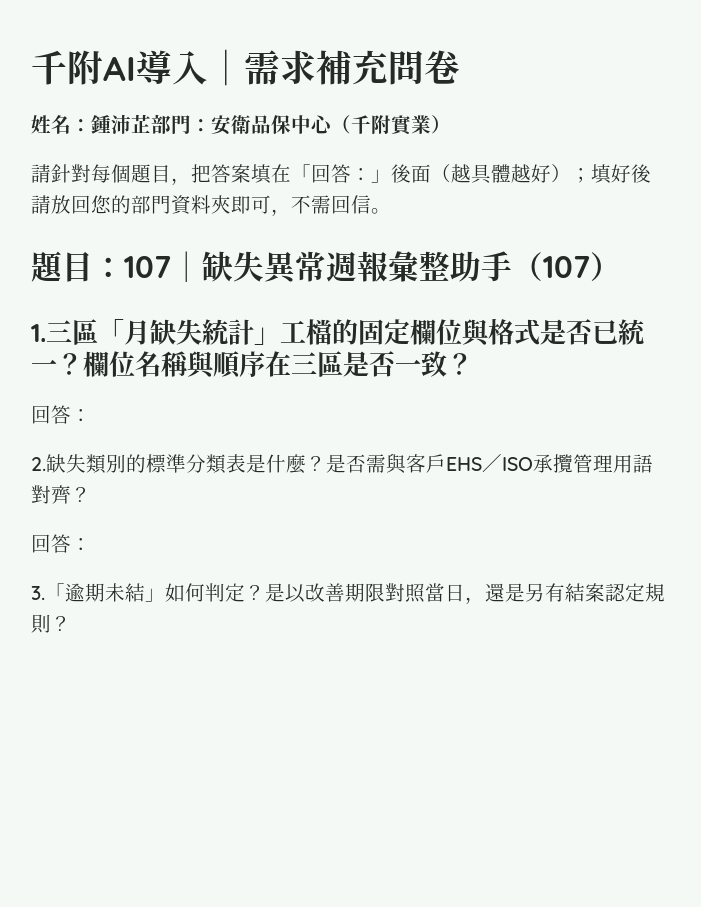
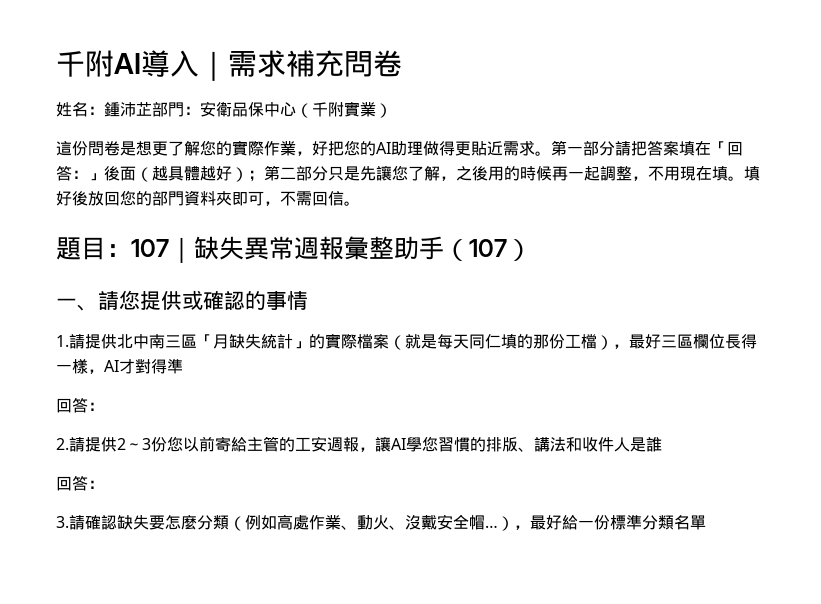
- 請針對每個題目，把答案填在「回答：」後面（越具體越好）；填好後請放回您的部門資料夾即可，不需回信。
+ 這份問卷是想更了解您的實際作業，好把您的AI助理做得更貼近需求。第一部分請把答案填在「回答：」後面（越具體越好）；第二部分只是先讓您了解，之後用的時候再一起調整，不用現在填。填好後放回您的部門資料夾即可，不需回信。
- 1.三區「月缺失統計」工檔的固定欄位與格式是否已統一？欄位名稱與順序在三區是否一致？
+ 一、請您提供或確認的事情
+ 1.請提供北中南三區「月缺失統計」的實際檔案（就是每天同仁填的那份工檔），最好三區欄位長得一樣，AI才對得準
  回答：
- 2.缺失類別的標準分類表是什麼？是否需與客戶EHS／ISO承攬管理用語對齊？
+ 2.請提供2～3份您以前寄給主管的工安週報，讓AI學您習慣的排版、講法和收件人是誰
  回答：
- 3.「逾期未結」如何判定？是以改善期限對照當日，還是另有結案認定規則？
+ 3.請確認缺失要怎麼分類（例如高處作業、動火、沒戴安全帽…），最好給一份標準分類名單

